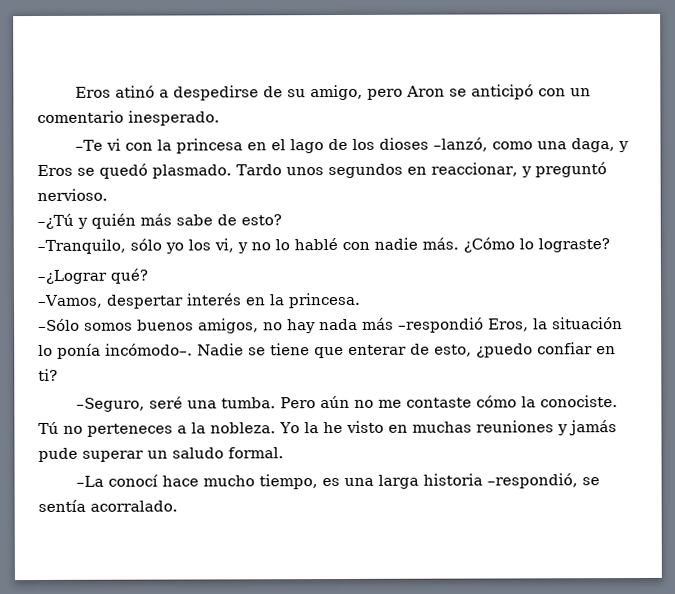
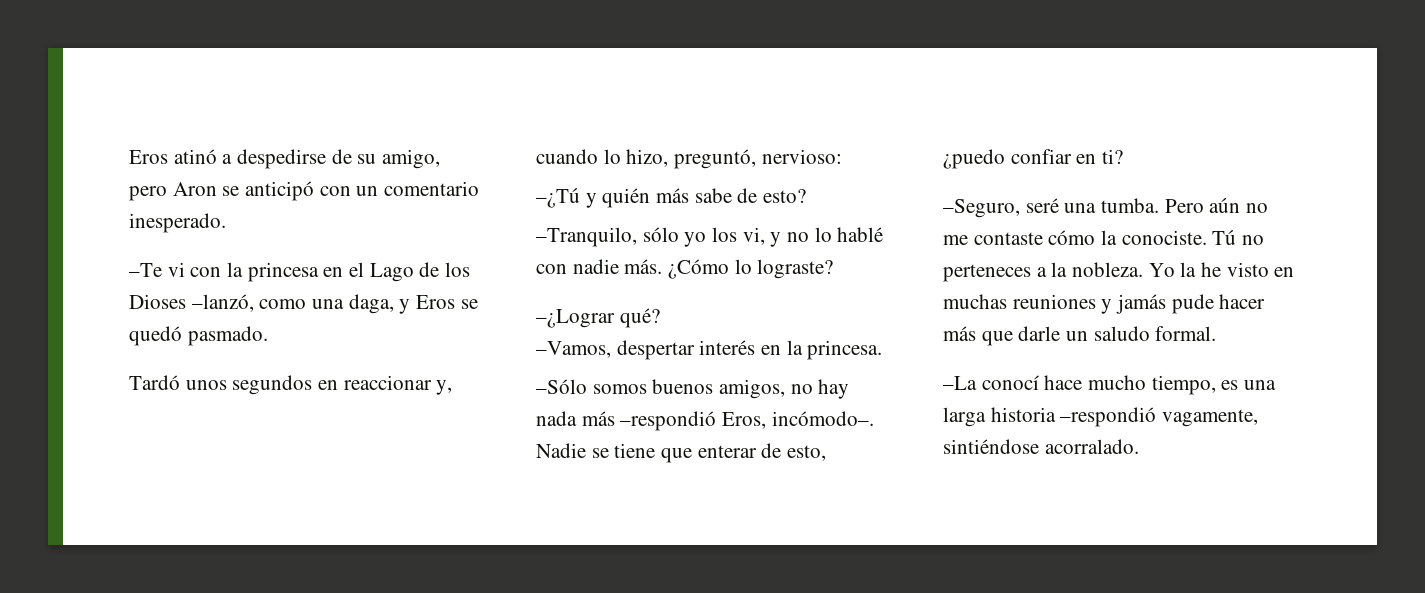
- –Te vi con la princesa en el lago de los dioses –lanzó, como una daga, y Eros se quedó plasmado. Tardo unos segundos en reaccionar, y preguntó nervioso.
+ –Te vi con la princesa en el Lago de los Dioses –lanzó, como una daga, y Eros se quedó pasmado.
+ Tardó unos segundos en reaccionar y, cuando lo hizo, preguntó, nervioso:
- –Sólo somos buenos amigos, no hay nada más –respondió Eros, la situación lo ponía incómodo–.
+ –Sólo somos buenos amigos, no hay nada más –respondió Eros, incómodo–.
- Yo la he visto en muchas reuniones y jamás pude superar un saludo formal.
+ Yo la he visto en muchas reuniones y jamás pude hacer más que darle un saludo formal.
- –La conocí hace mucho tiempo, es una larga historia –respondió, se sentía acorralado.
+ –La conocí hace mucho tiempo, es una larga historia –respondió vagamente, sintiéndose acorralado.

